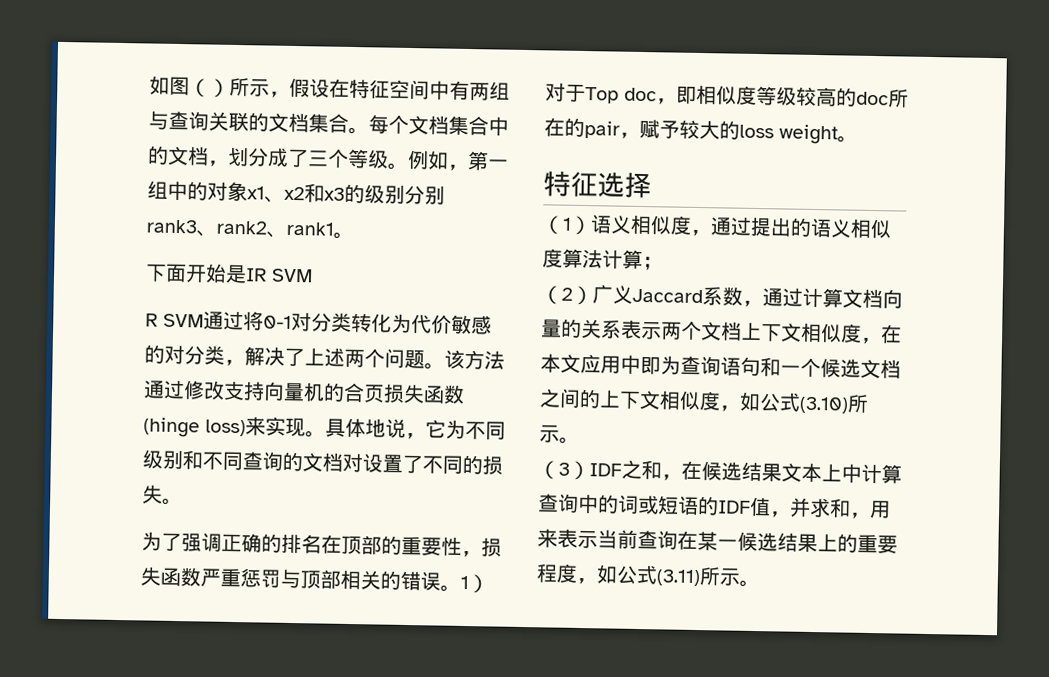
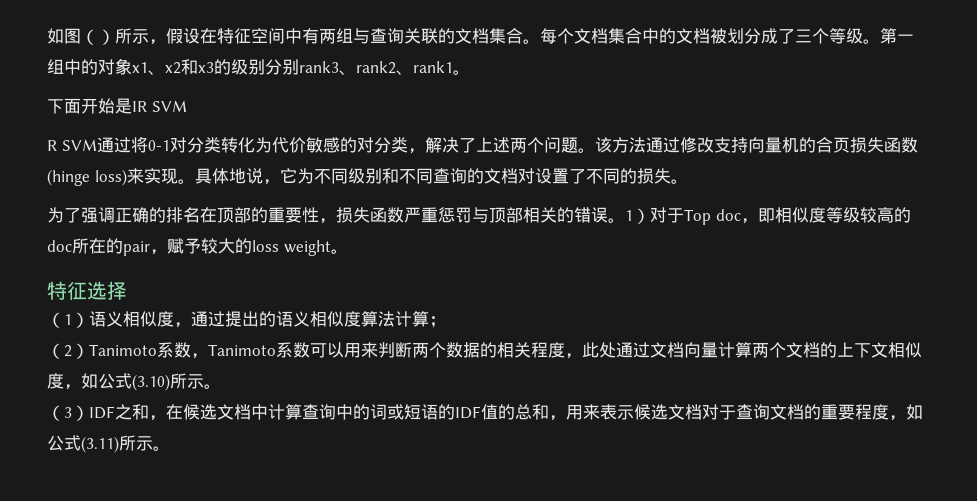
- 每个文档集合中的文档，划分成了三个等级。
+ 每个文档集合中的文档被划分成了三个等级。
- 例如，第一组中的对象x1、x2和x3的级别分别rank3、rank2、rank1。
+ 第一组中的对象x1、x2和x3的级别分别rank3、rank2、rank1。
- （2）广义Jaccard系数，通过计算文档向量的关系表示两个文档上下文相似度，在本文应用中即为查询语句和一个候选文档之间的上下文相似度，如公式(3.10)所示。
+ （2）Tanimoto系数，Tanimoto系数可以用来判断两个数据的相关程度，此处通过文档向量计算两个文档的上下文相似度，如公式(3.10)所示。
- （3）IDF之和，在候选结果文本上中计算查询中的词或短语的IDF值，并求和，用来表示当前查询在某一候选结果上的重要程度，如公式(3.11)所示。
+ （3）IDF之和，在候选文档中计算查询中的词或短语的IDF值的总和，用来表示候选文档对于查询文档的重要程度，如公式(3.11)所示。

